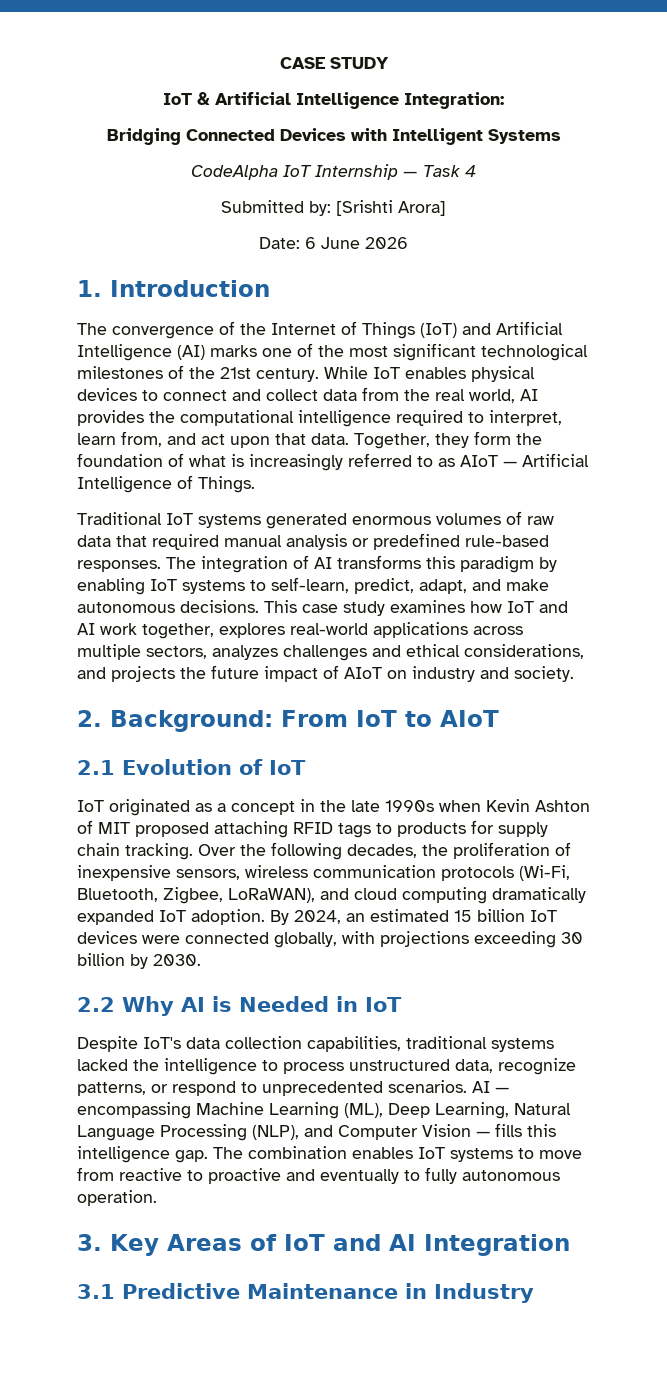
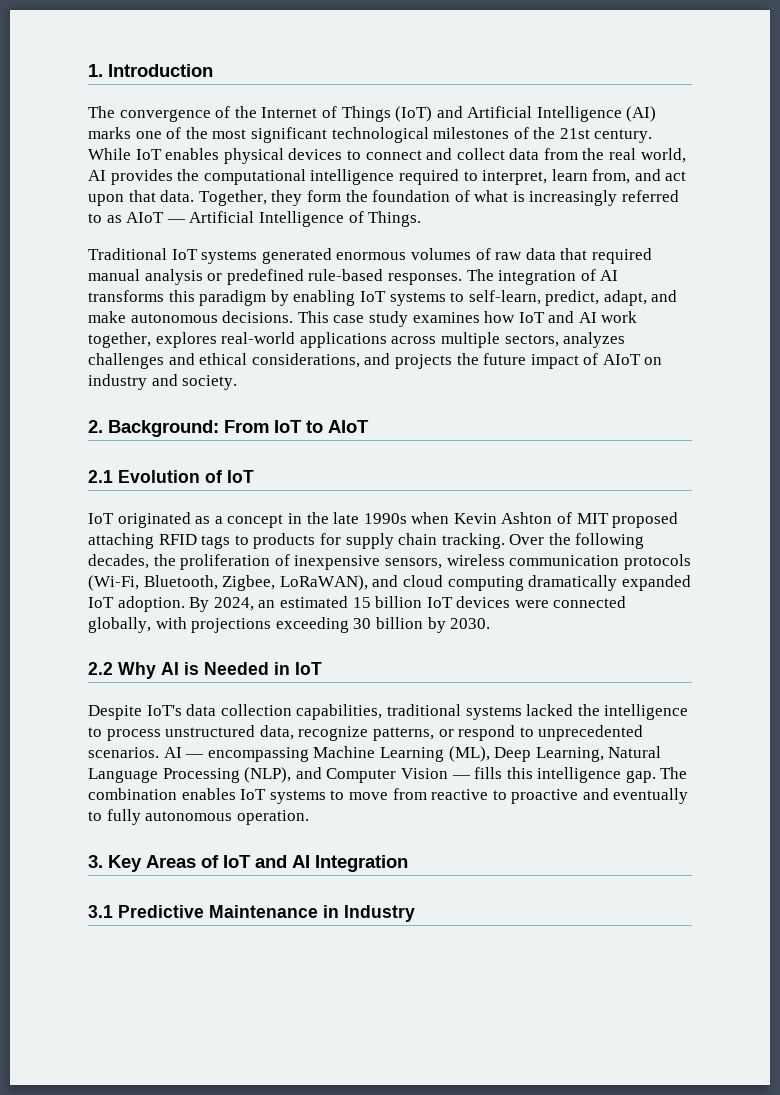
- CASE STUDY
- IoT & Artificial Intelligence Integration:
- Bridging Connected Devices with Intelligent Systems
- CodeAlpha IoT Internship — Task 4
- Submitted by: [Srishti Arora]
- Date: 6 June 2026

